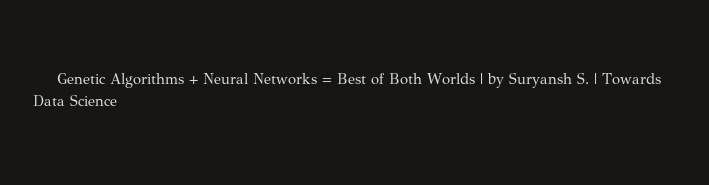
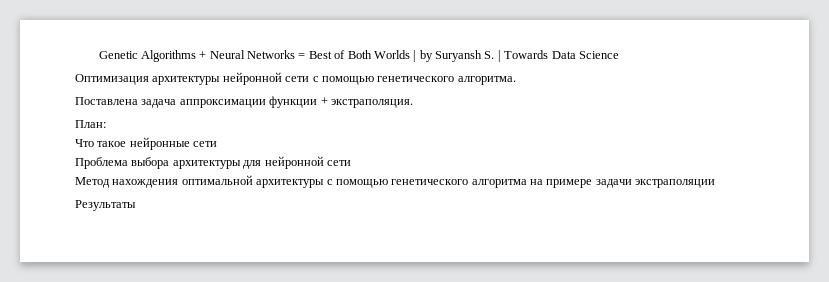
+ Оптимизация архитектуры нейронной сети с помощью генетического алгоритма.
+ Поставлена задача аппроксимации функции + экстраполяция.
+ План:
+ Что такое нейронные сети
+ Проблема выбора архитектуры для нейронной сети
+ Метод нахождения оптимальной архитектуры с помощью генетического алгоритма на примере задачи экстраполяции
+ Результаты

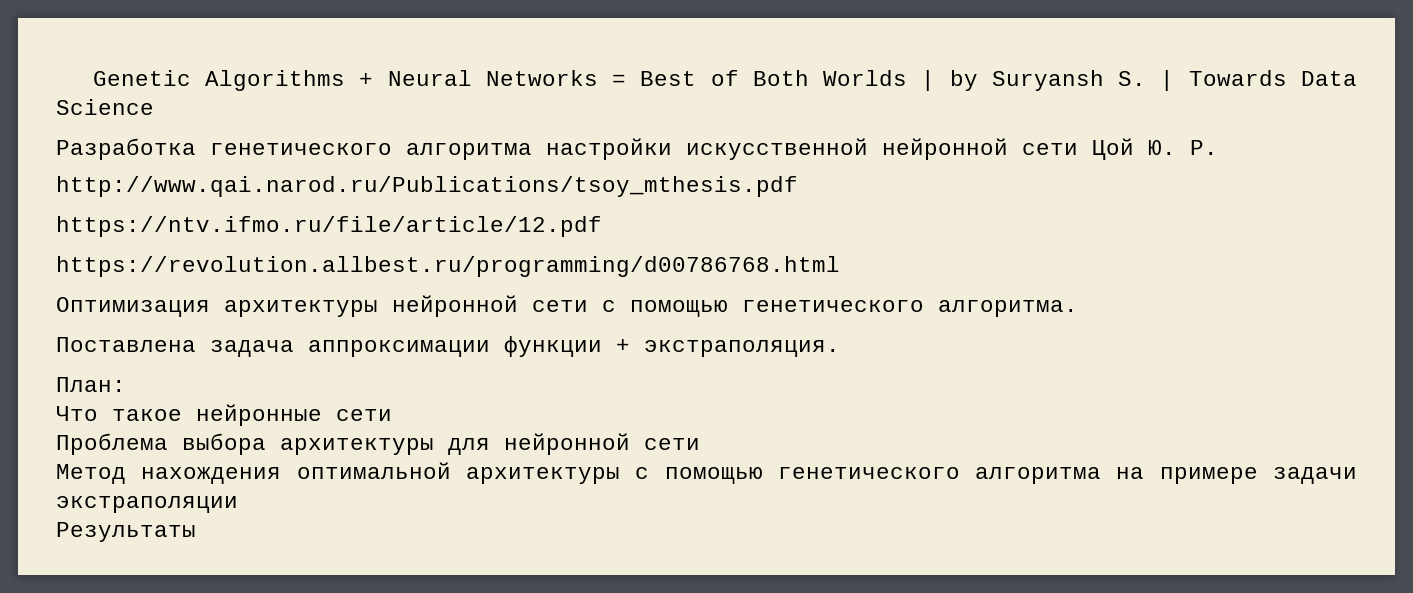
+ Разработка генетического алгоритма настройки искусственной нейронной сети Цой Ю. Р.
+ http://www.qai.narod.ru/Publications/tsoy_mthesis.pdf
+ https://ntv.ifmo.ru/file/article/12.pdf
+ https://revolution.allbest.ru/programming/d00786768.html

